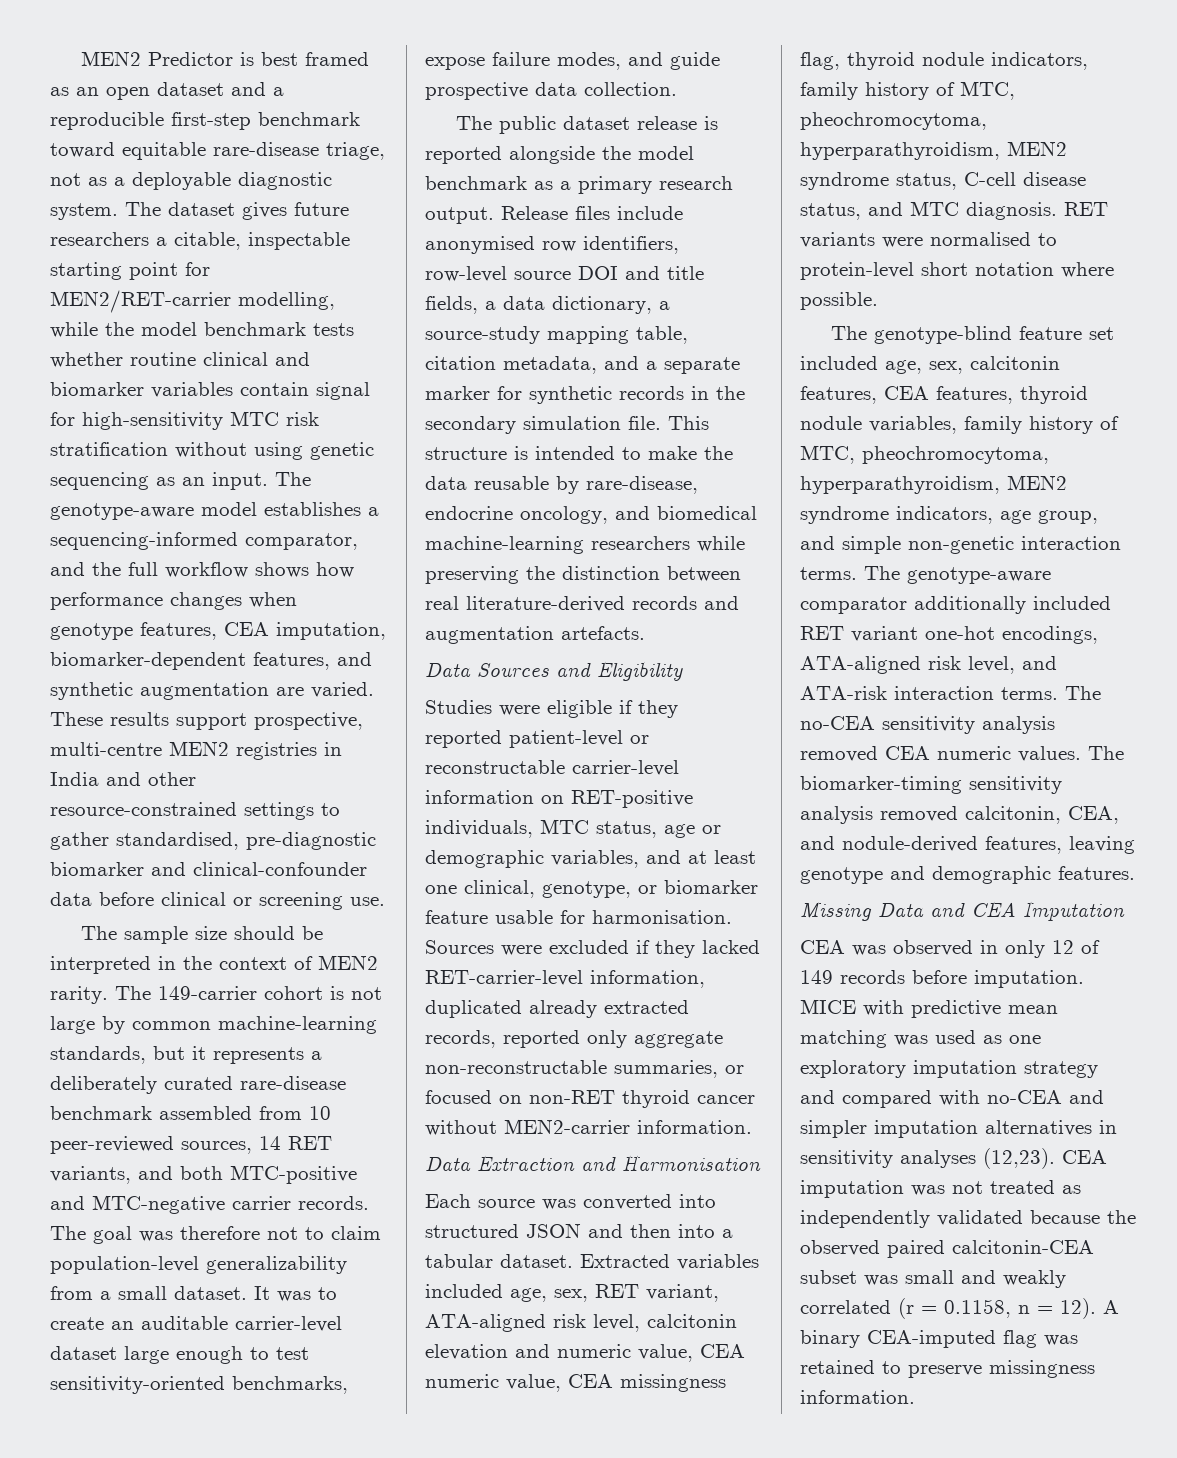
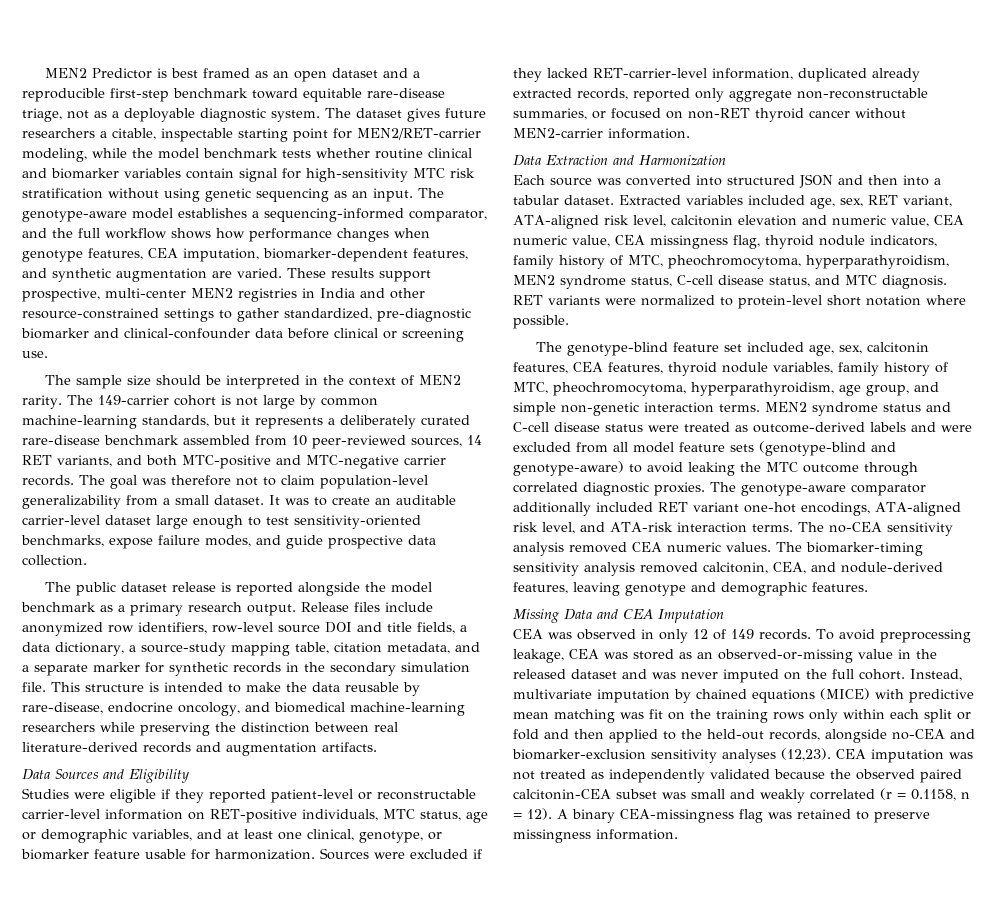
- The dataset gives future researchers a citable, inspectable starting point for MEN2/RET-carrier modelling, while the model benchmark tests whether routine clinical and biomarker variables contain signal for high-sensitivity MTC risk stratification without using genetic sequencing as an input.
+ The dataset gives future researchers a citable, inspectable starting point for MEN2/RET-carrier modeling, while the model benchmark tests whether routine clinical and biomarker variables contain signal for high-sensitivity MTC risk stratification without using genetic sequencing as an input.
- These results support prospective, multi-centre MEN2 registries in India and other resource-constrained settings to gather standardised, pre-diagnostic biomarker and clinical-confounder data before clinical or screening use.
+ These results support prospective, multi-center MEN2 registries in India and other resource-constrained settings to gather standardized, pre-diagnostic biomarker and clinical-confounder data before clinical or screening use.
- Release files include anonymised row identifiers, row-level source DOI and title fields, a data dictionary, a source-study mapping table, citation metadata, and a separate marker for synthetic records in the secondary simulation file.
+ Release files include anonymized row identifiers, row-level source DOI and title fields, a data dictionary, a source-study mapping table, citation metadata, and a separate marker for synthetic records in the secondary simulation file.
- This structure is intended to make the data reusable by rare-disease, endocrine oncology, and biomedical machine-learning researchers while preserving the distinction between real literature-derived records and augmentation artefacts.
+ This structure is intended to make the data reusable by rare-disease, endocrine oncology, and biomedical machine-learning researchers while preserving the distinction between real literature-derived records and augmentation artifacts.
- Studies were eligible if they reported patient-level or reconstructable carrier-level information on RET-positive individuals, MTC status, age or demographic variables, and at least one clinical, genotype, or biomarker feature usable for harmonisation.
+ Studies were eligible if they reported patient-level or reconstructable carrier-level information on RET-positive individuals, MTC status, age or demographic variables, and at least one clinical, genotype, or biomarker feature usable for harmonization.
- Data Extraction and Harmonisation
+ Data Extraction and Harmonization
- RET variants were normalised to protein-level short notation where possible.
+ RET variants were normalized to protein-level short notation where possible.
- The genotype-blind feature set included age, sex, calcitonin features, CEA features, thyroid nodule variables, family history of MTC, pheochromocytoma, hyperparathyroidism, MEN2 syndrome indicators, age group, and simple non-genetic interaction terms.
+ The genotype-blind feature set included age, sex, calcitonin features, CEA features, thyroid nodule variables, family history of MTC, pheochromocytoma, hyperparathyroidism, age group, and simple non-genetic interaction terms.
+ MEN2 syndrome status and C-cell disease status were treated as outcome-derived labels and were excluded from all model feature sets (genotype-blind and genotype-aware) to avoid leaking the MTC outcome through correlated diagnostic proxies.
- CEA was observed in only 12 of 149 records before imputation. MICE with predictive mean matching was used as one exploratory imputation strategy and compared with no-CEA and simpler imputation alternatives in sensitivity analyses (12,23).
+ CEA was observed in only 12 of 149 records. To avoid preprocessing leakage, CEA was stored as an observed-or-missing value in the released dataset and was never imputed on the full cohort. Instead, multivariate imputation by chained equations (MICE) with predictive mean matching was fit on the training rows only within each split or fold and then applied to the held-out records, alongside no-CEA and biomarker-exclusion sensitivity analyses (12,23).
- A binary CEA-imputed flag was retained to preserve missingness information.
+ A binary CEA-missingness flag was retained to preserve missingness information.

